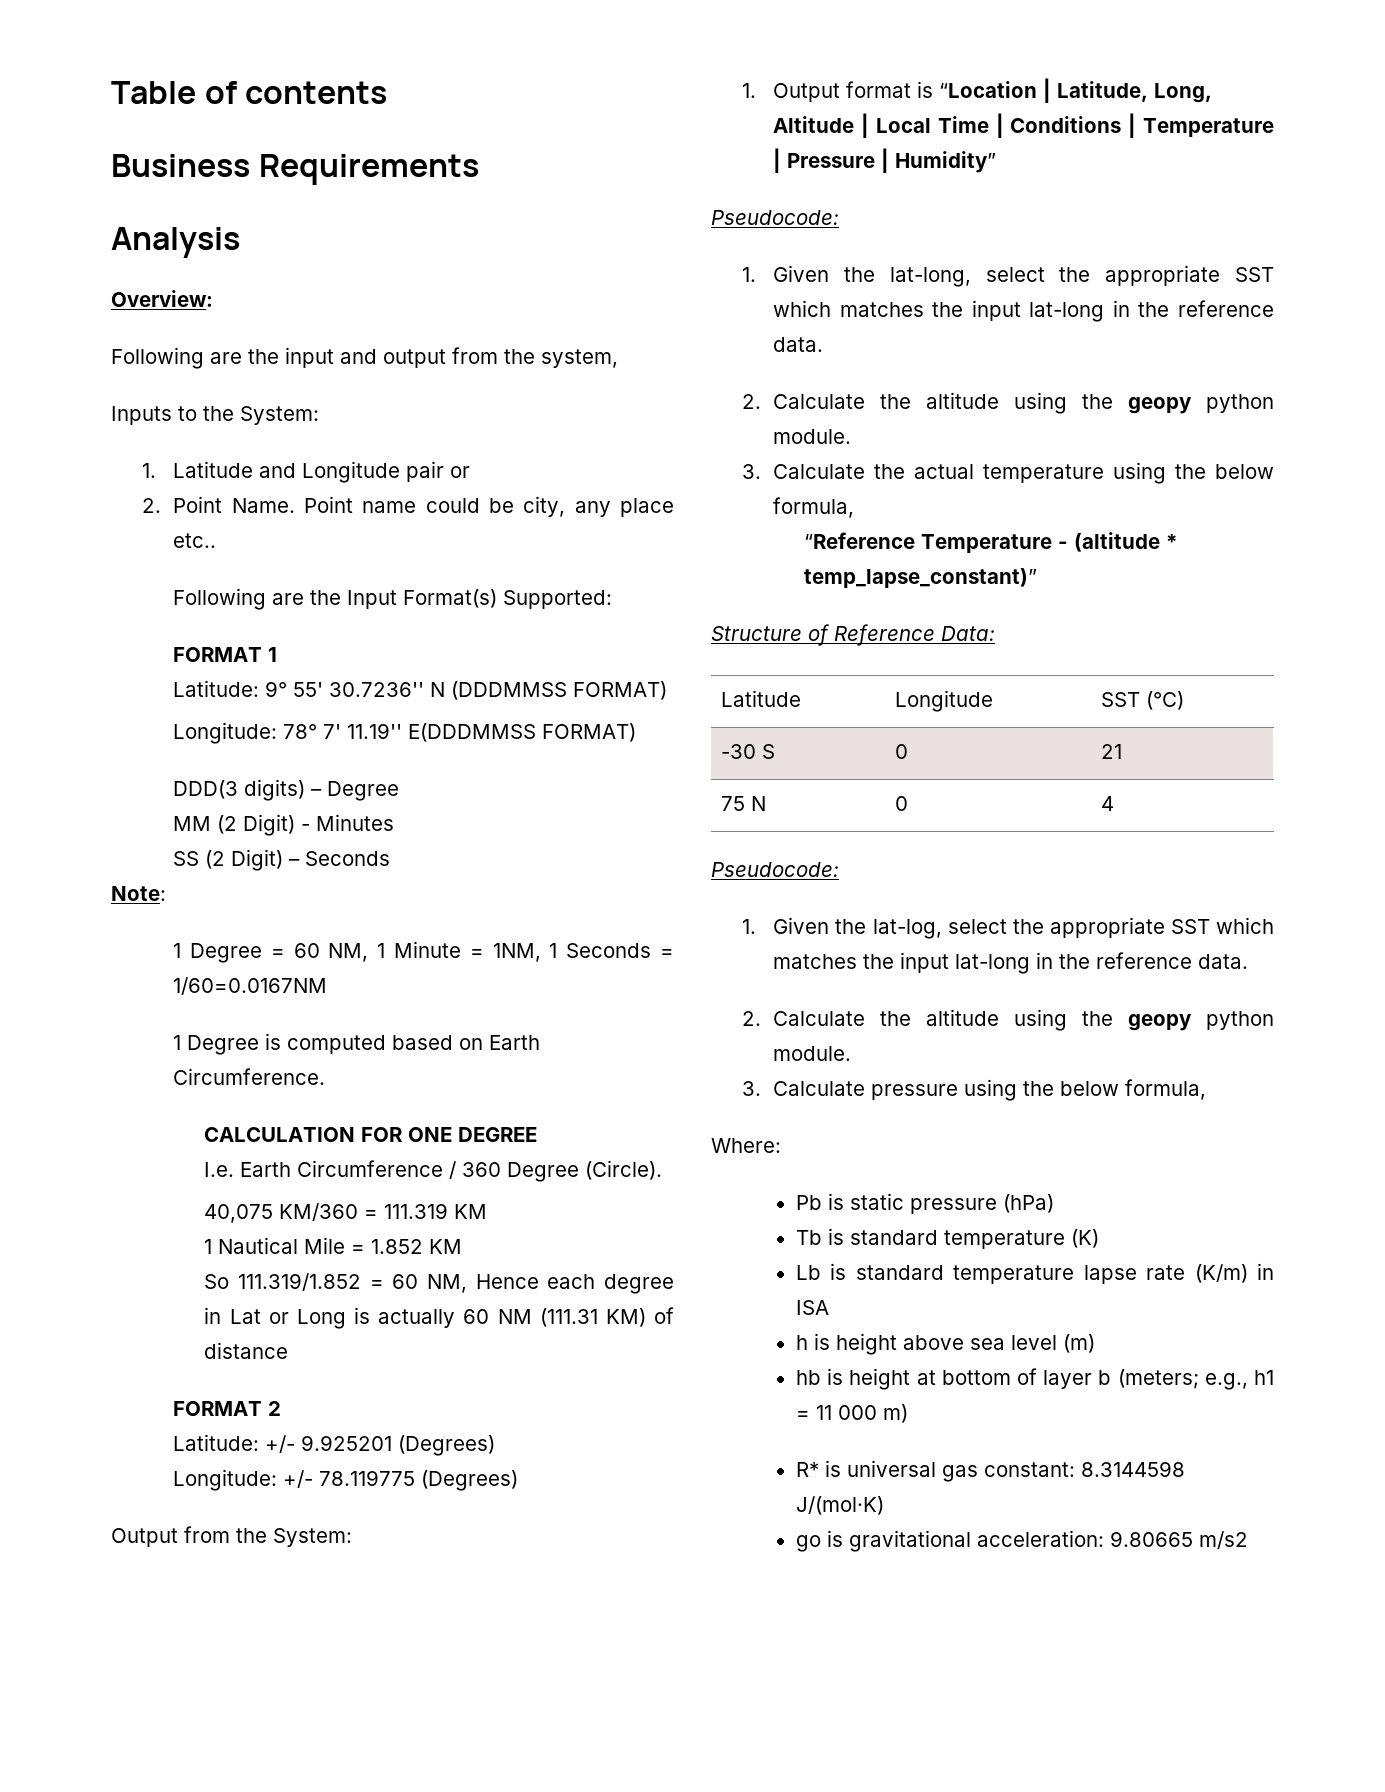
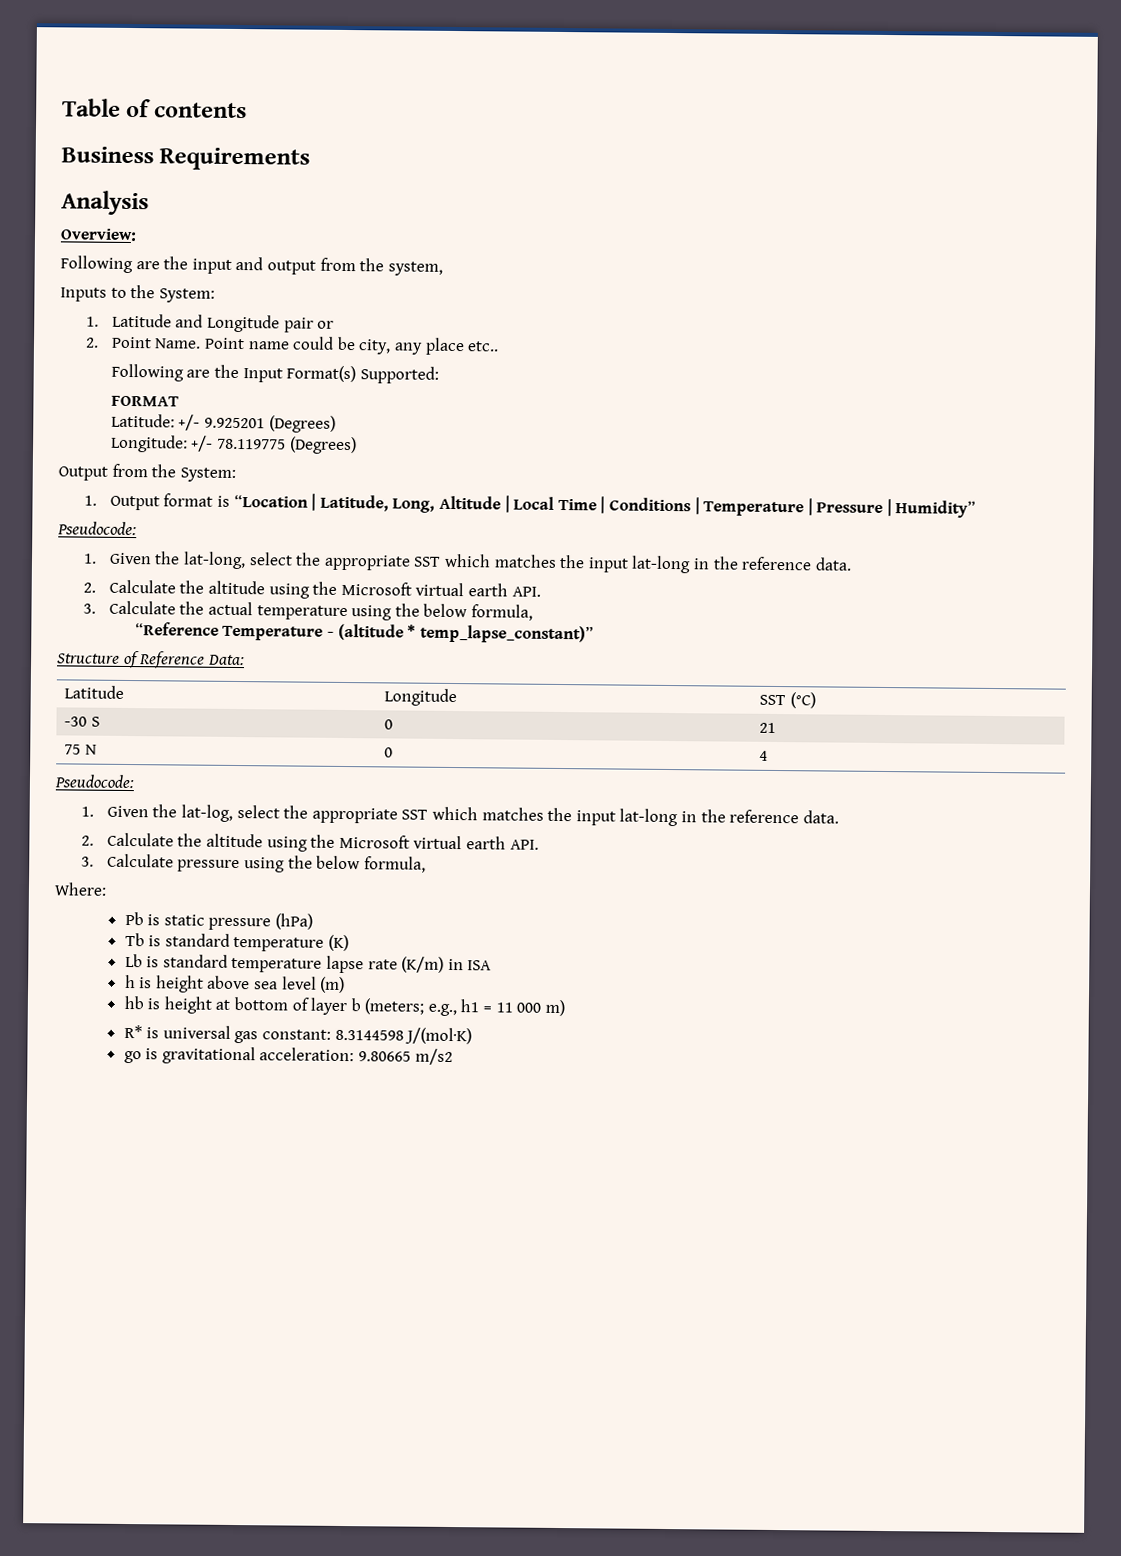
- FORMAT 1
- Latitude: 9° 55' 30.7236'' N (DDDMMSS FORMAT)
- Longitude: 78° 7' 11.19'' E(DDDMMSS FORMAT)
- DDD(3 digits) – Degree
- MM (2 Digit) - Minutes
- SS (2 Digit) – Seconds
- Note:
- 1 Degree = 60 NM, 1 Minute = 1NM, 1 Seconds = 1/60=0.0167NM
- 1 Degree is computed based on Earth Circumference.
- CALCULATION FOR ONE DEGREE
- I.e. Earth Circumference / 360 Degree (Circle).
- 40,075 KM/360 = 111.319 KM
- 1 Nautical Mile = 1.852 KM
- So 111.319/1.852 = 60 NM, Hence each degree in Lat or Long is actually 60 NM (111.31 KM) of distance
- FORMAT 2
+ FORMAT
  1. Given the lat-long, select the appropriate SST which matches the input lat-long in the reference data.
- 2. Calculate the altitude using the geopy python module.
+ 2. Calculate the altitude using the Microsoft virtual earth API.
  1. Given the lat-log, select the appropriate SST which matches the input lat-long in the reference data.
- 2. Calculate the altitude using the geopy python module.
+ 2. Calculate the altitude using the Microsoft virtual earth API.

